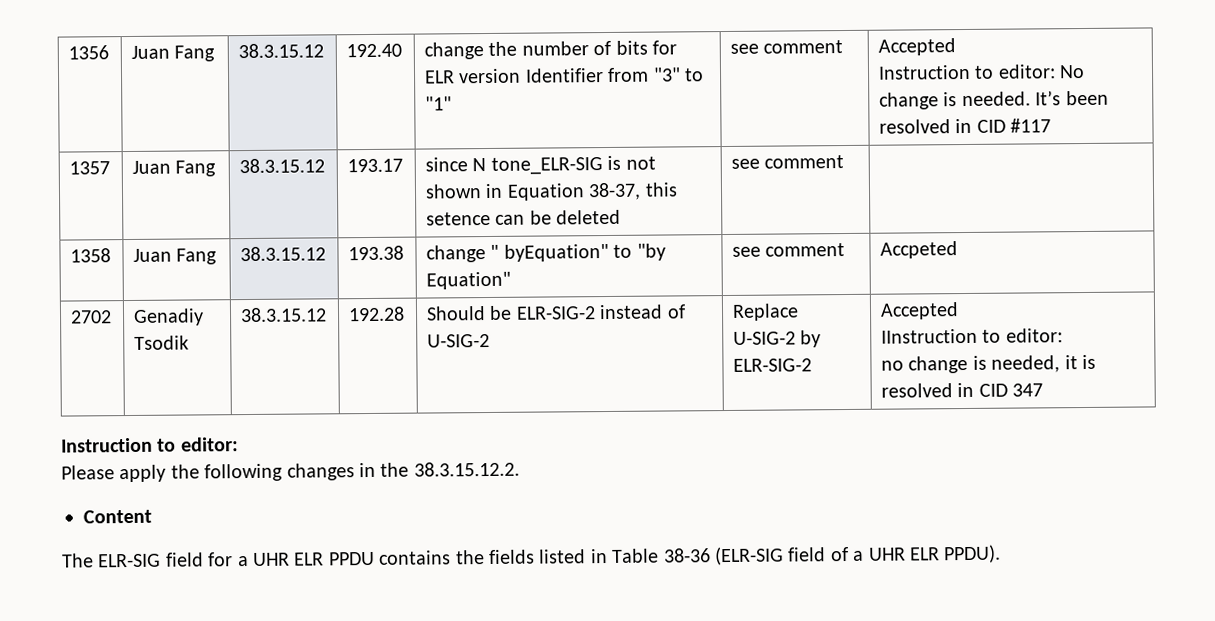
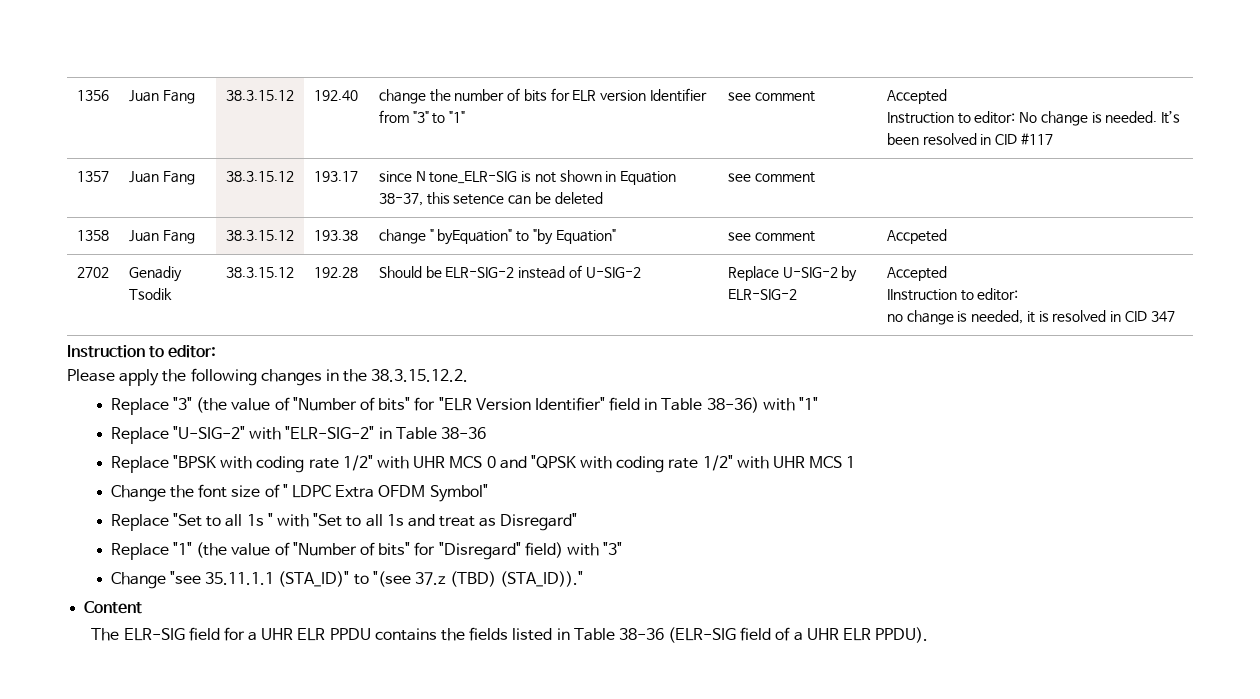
+ Replace "3" (the value of "Number of bits" for "ELR Version Identifier" field in Table 38-36) with "1"
+ Replace "U-SIG-2" with "ELR-SIG-2" in Table 38-36
+ Replace "BPSK with coding rate 1/2" with UHR MCS 0 and "QPSK with coding rate 1/2" with UHR MCS 1
+ Change the font size of " LDPC Extra OFDM Symbol"
+ Replace "Set to all 1s " with "Set to all 1s and treat as Disregard"
+ Replace "1" (the value of "Number of bits" for "Disregard" field) with "3"
+ Change "see 35.11.1.1 (STA_ID)" to "(see 37.z (TBD) (STA_ID))."

